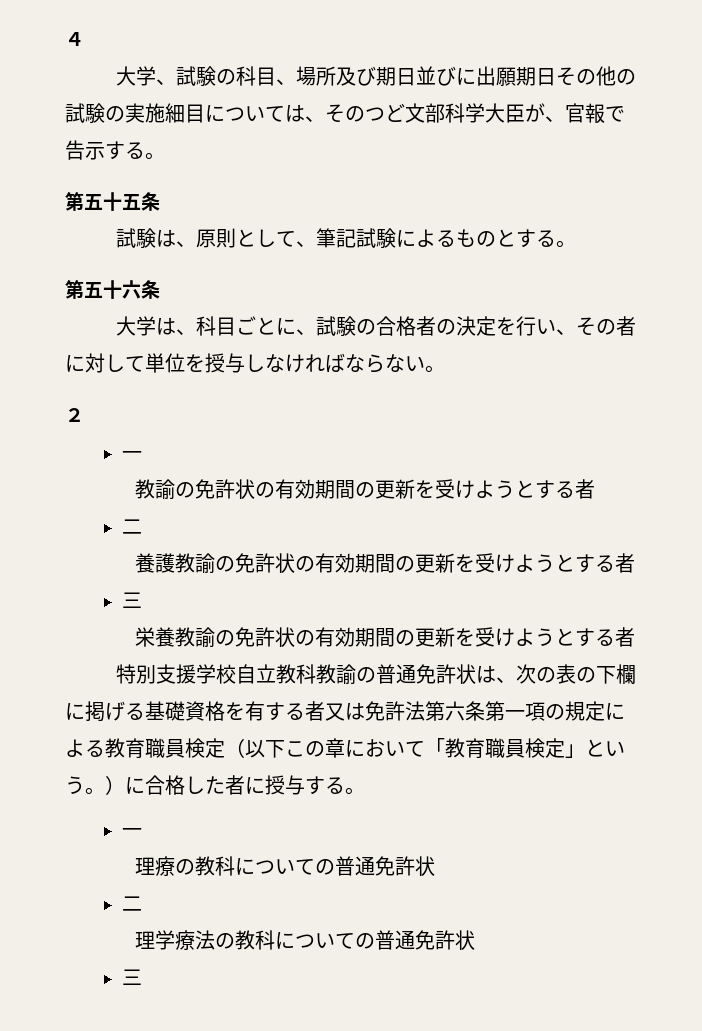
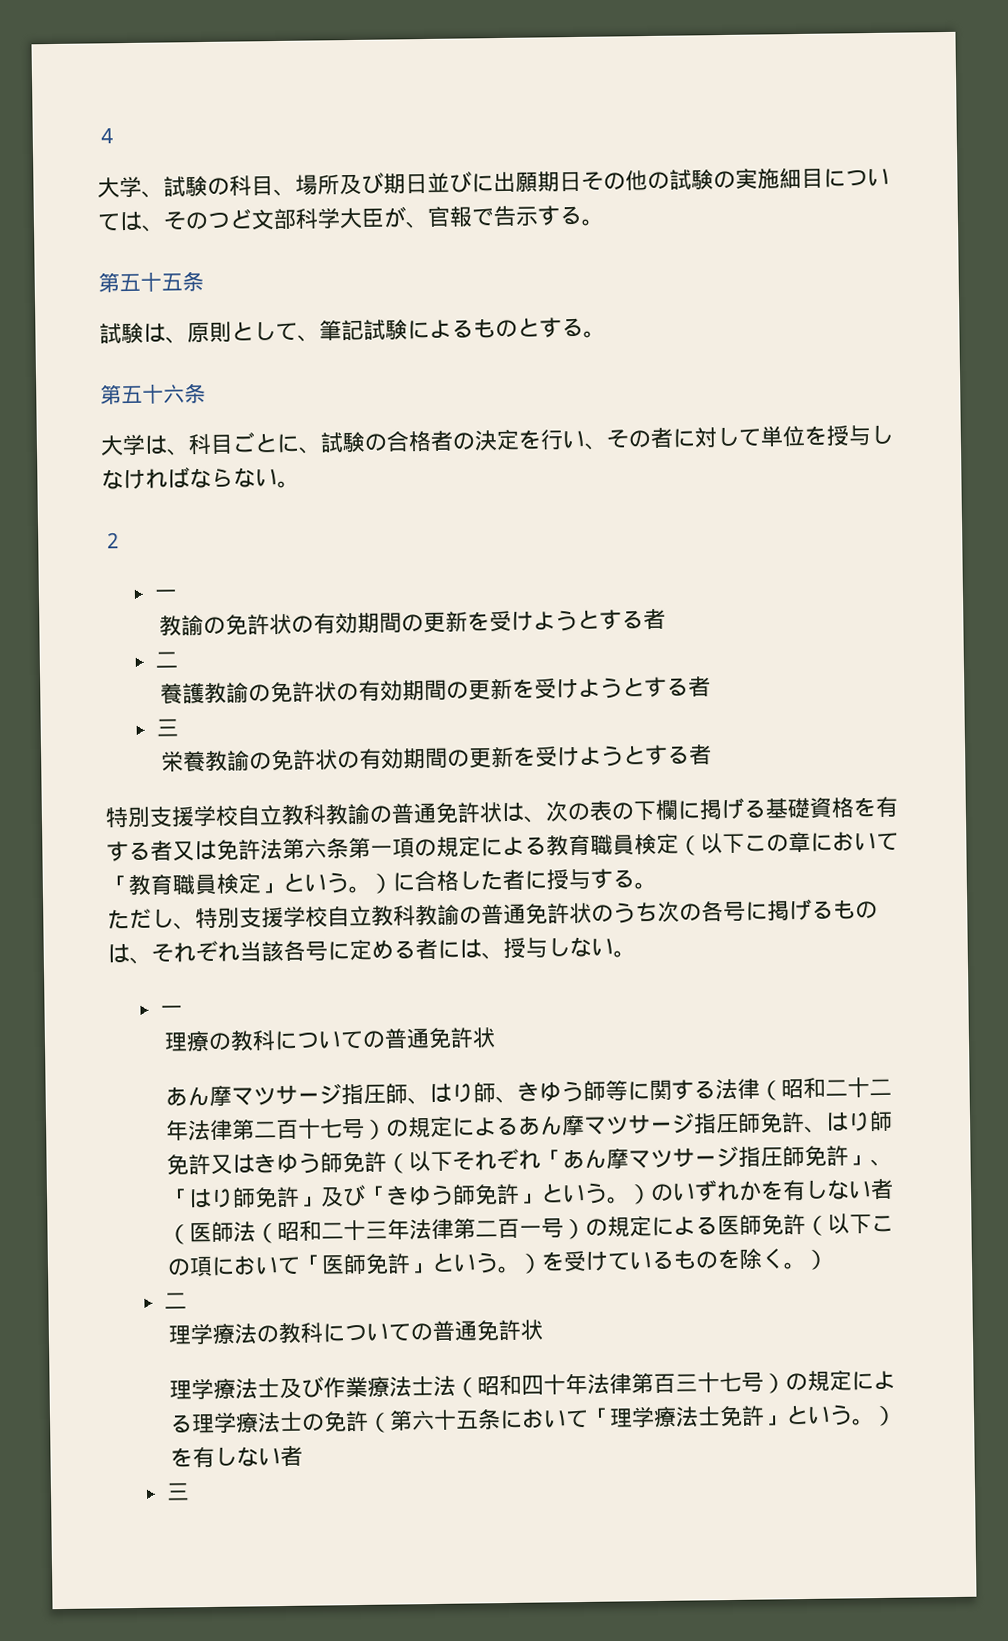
+ ただし、特別支援学校自立教科教諭の普通免許状のうち次の各号に掲げるものは、それぞれ当該各号に定める者には、授与しない。
+ あん摩マツサージ指圧師、はり師、きゆう師等に関する法律（昭和二十二年法律第二百十七号）の規定によるあん摩マツサージ指圧師免許、はり師免許又はきゆう師免許（以下それぞれ「あん摩マツサージ指圧師免許」、「はり師免許」及び「きゆう師免許」という。）のいずれかを有しない者（医師法（昭和二十三年法律第二百一号）の規定による医師免許（以下この項において「医師免許」という。）を受けているものを除く。）
+ 理学療法士及び作業療法士法（昭和四十年法律第百三十七号）の規定による理学療法士の免許（第六十五条において「理学療法士免許」という。）を有しない者

